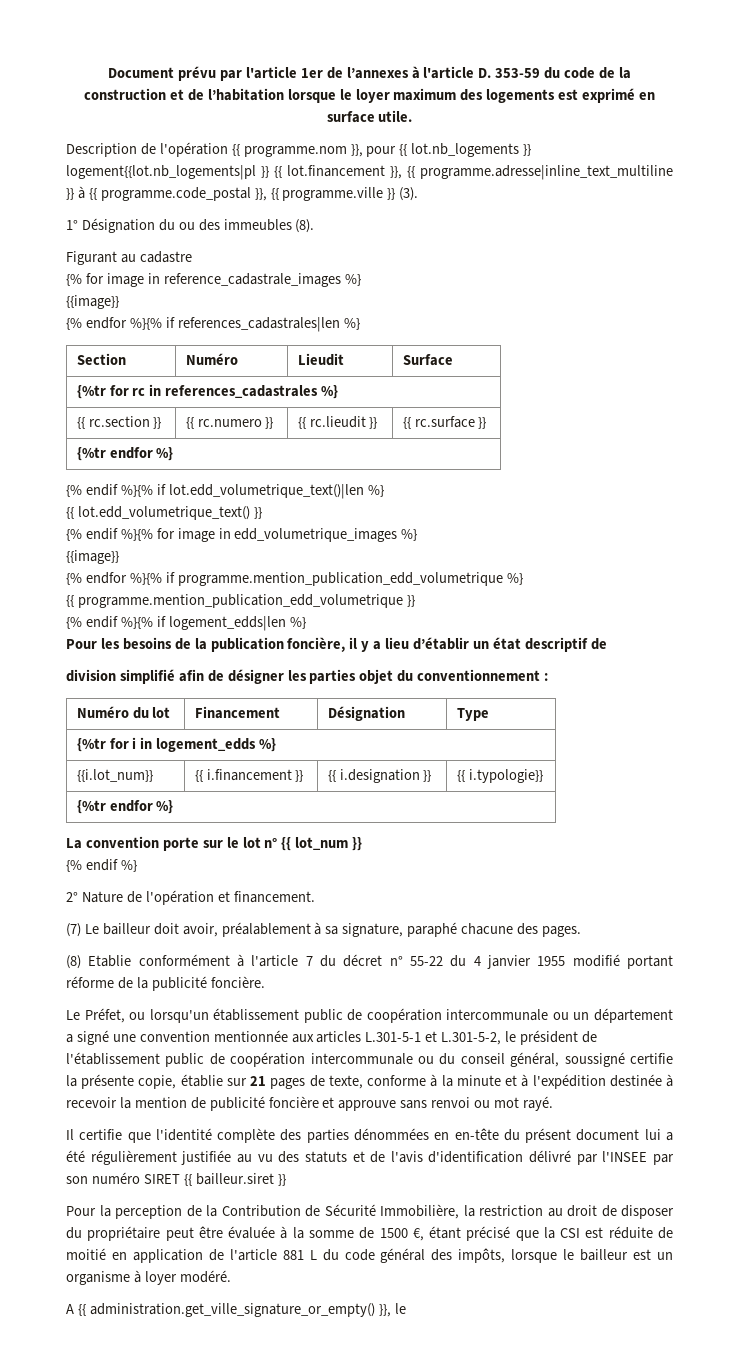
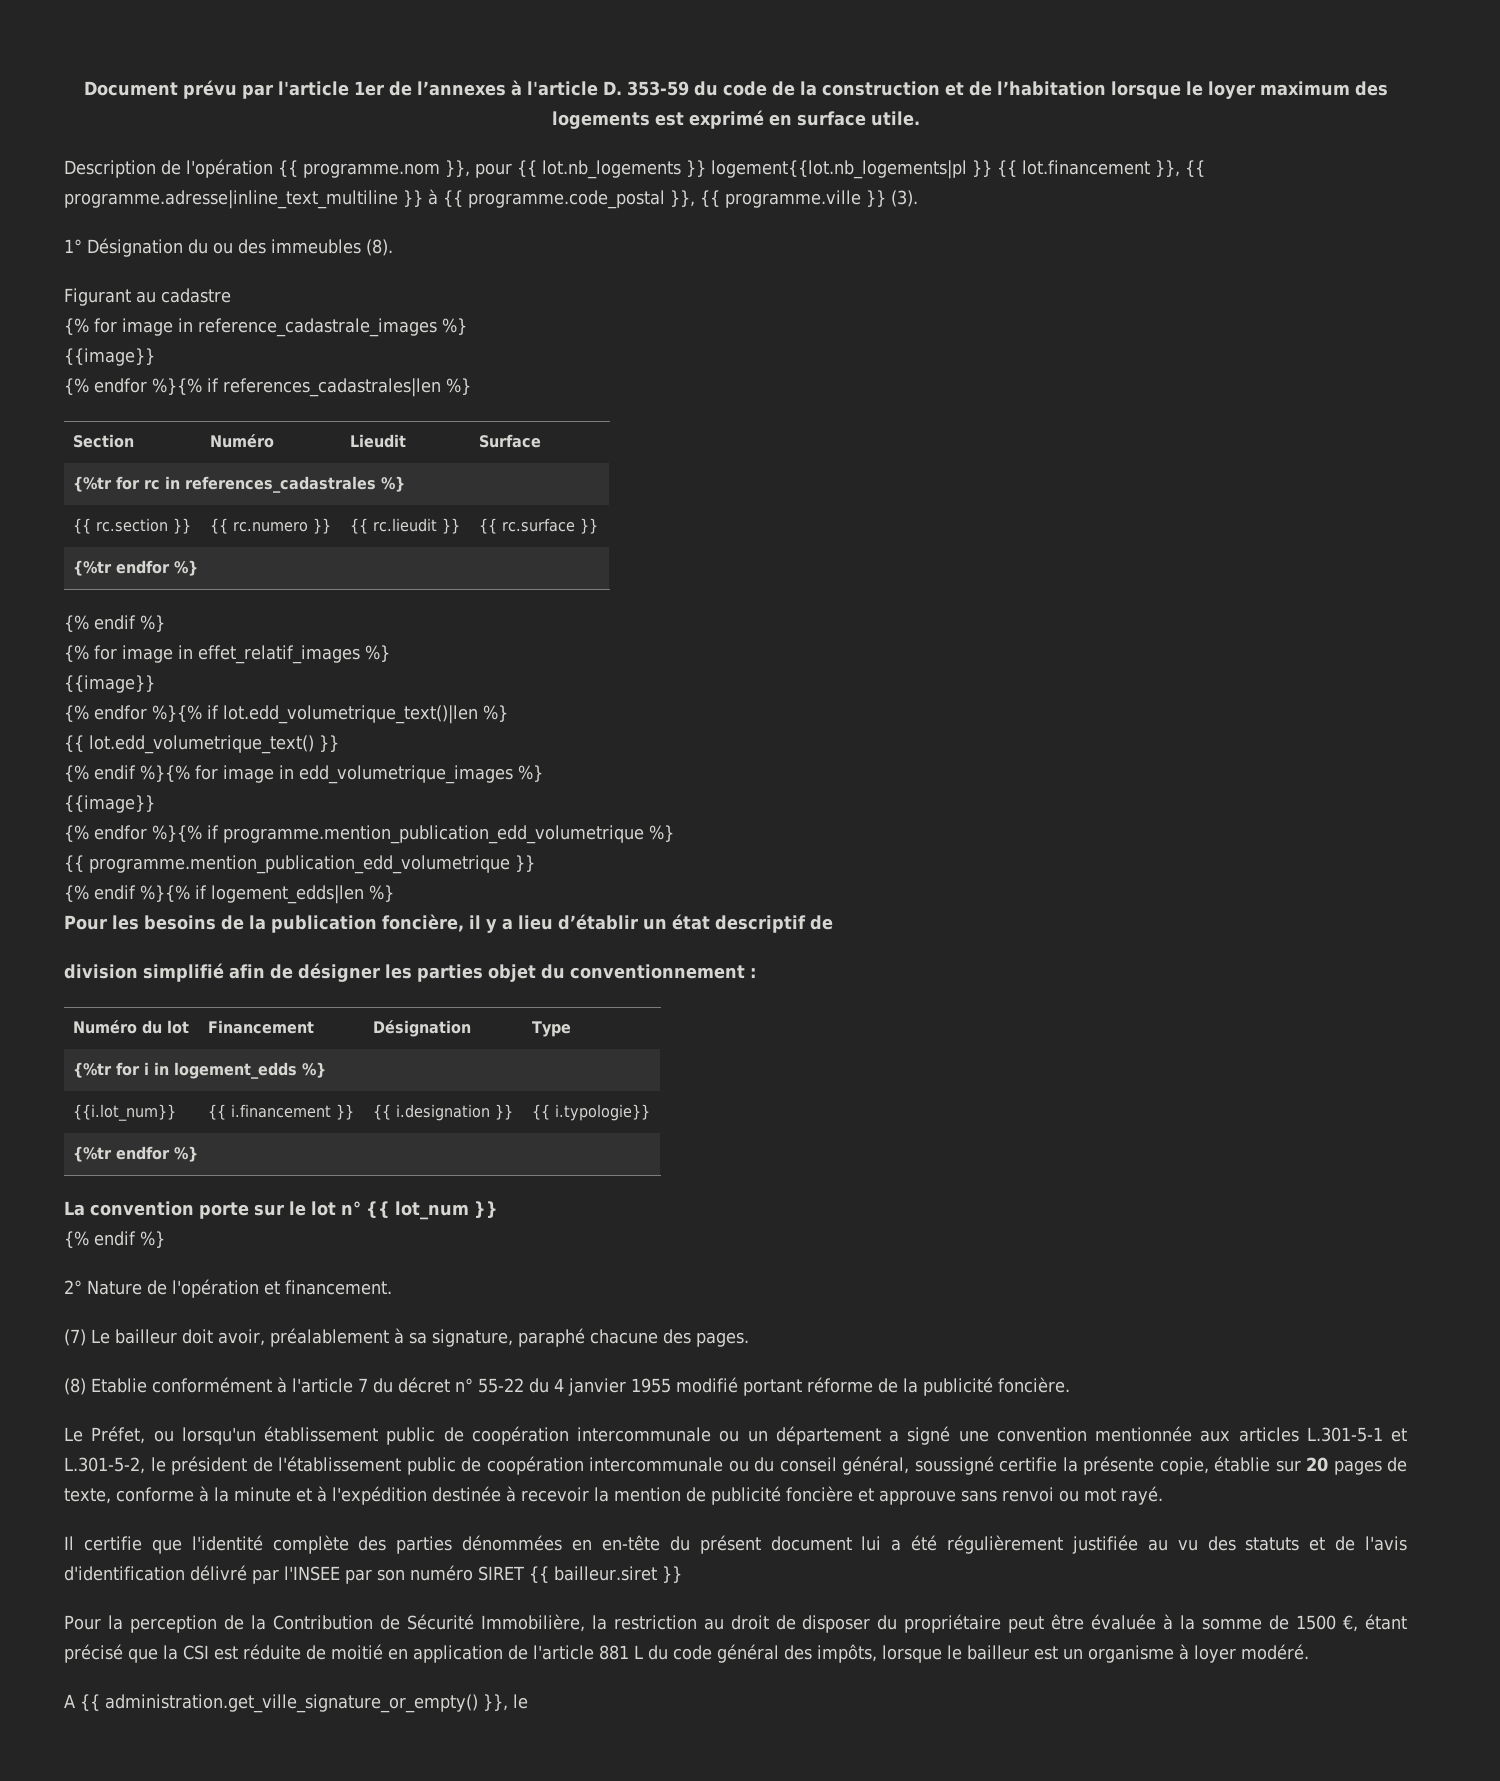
  {{ rc.section }} | {{ rc.numero }} | {{ rc.lieudit }} | {{ rc.surface }}
  {%tr endfor %}
- {% endif %}{% if lot.edd_volumetrique_text()|len %}
+ {% endif %}
+ {% for image in effet_relatif_images %}
+ {{image}}
+ {% endfor %}{% if lot.edd_volumetrique_text()|len %}
- Le Préfet, ou lorsqu'un établissement public de coopération intercommunale ou un département a signé une convention mentionnée aux articles L.301-5-1 et L.301-5-2, le président de l'établissement public de coopération intercommunale ou du conseil général, soussigné certifie la présente copie, établie sur 21 pages de texte, conforme à la minute et à l'expédition destinée à recevoir la mention de publicité foncière et approuve sans renvoi ou mot rayé.
+ Le Préfet, ou lorsqu'un établissement public de coopération intercommunale ou un département a signé une convention mentionnée aux articles L.301-5-1 et L.301-5-2, le président de l'établissement public de coopération intercommunale ou du conseil général, soussigné certifie la présente copie, établie sur 20 pages de texte, conforme à la minute et à l'expédition destinée à recevoir la mention de publicité foncière et approuve sans renvoi ou mot rayé.

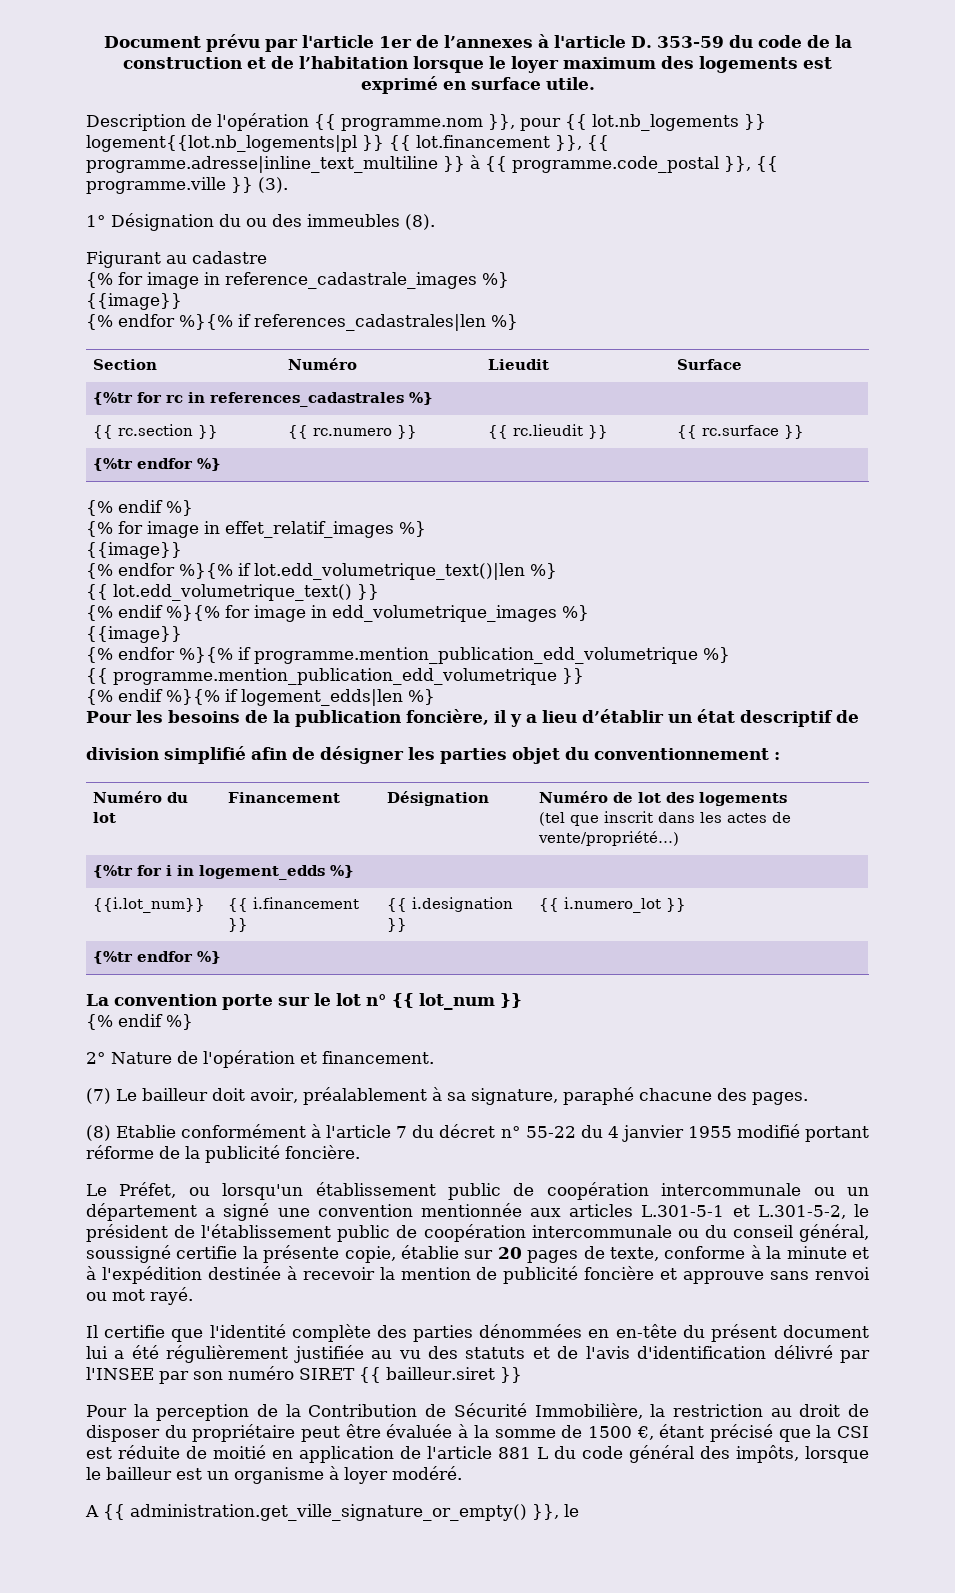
- Numéro du lot | Financement | Désignation | Type
+ Numéro du lot | Financement | Désignation | Numéro de lot des logements
+ (tel que inscrit dans les actes de vente/propriété…)
- {{i.lot_num}} | {{ i.financement }} | {{ i.designation }} | {{ i.typologie}}
+ {{i.lot_num}} | {{ i.financement }} | {{ i.designation }} | {{ i.numero_lot }}

